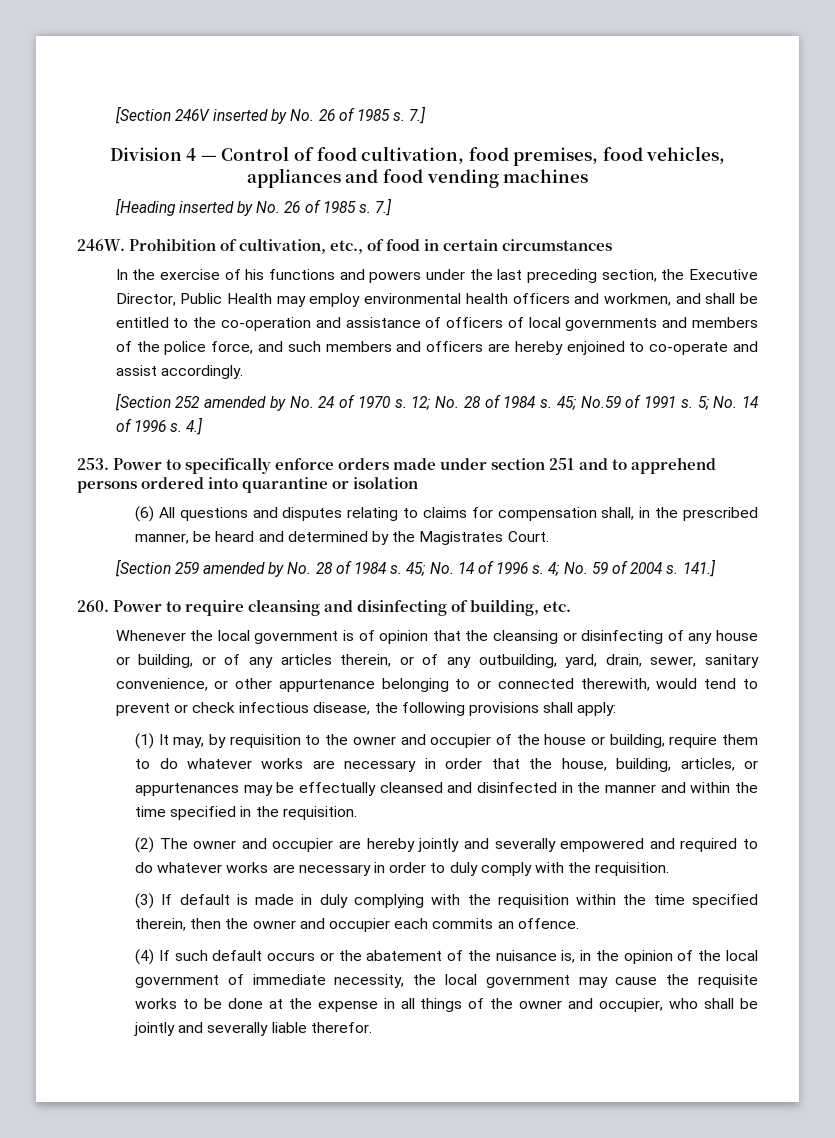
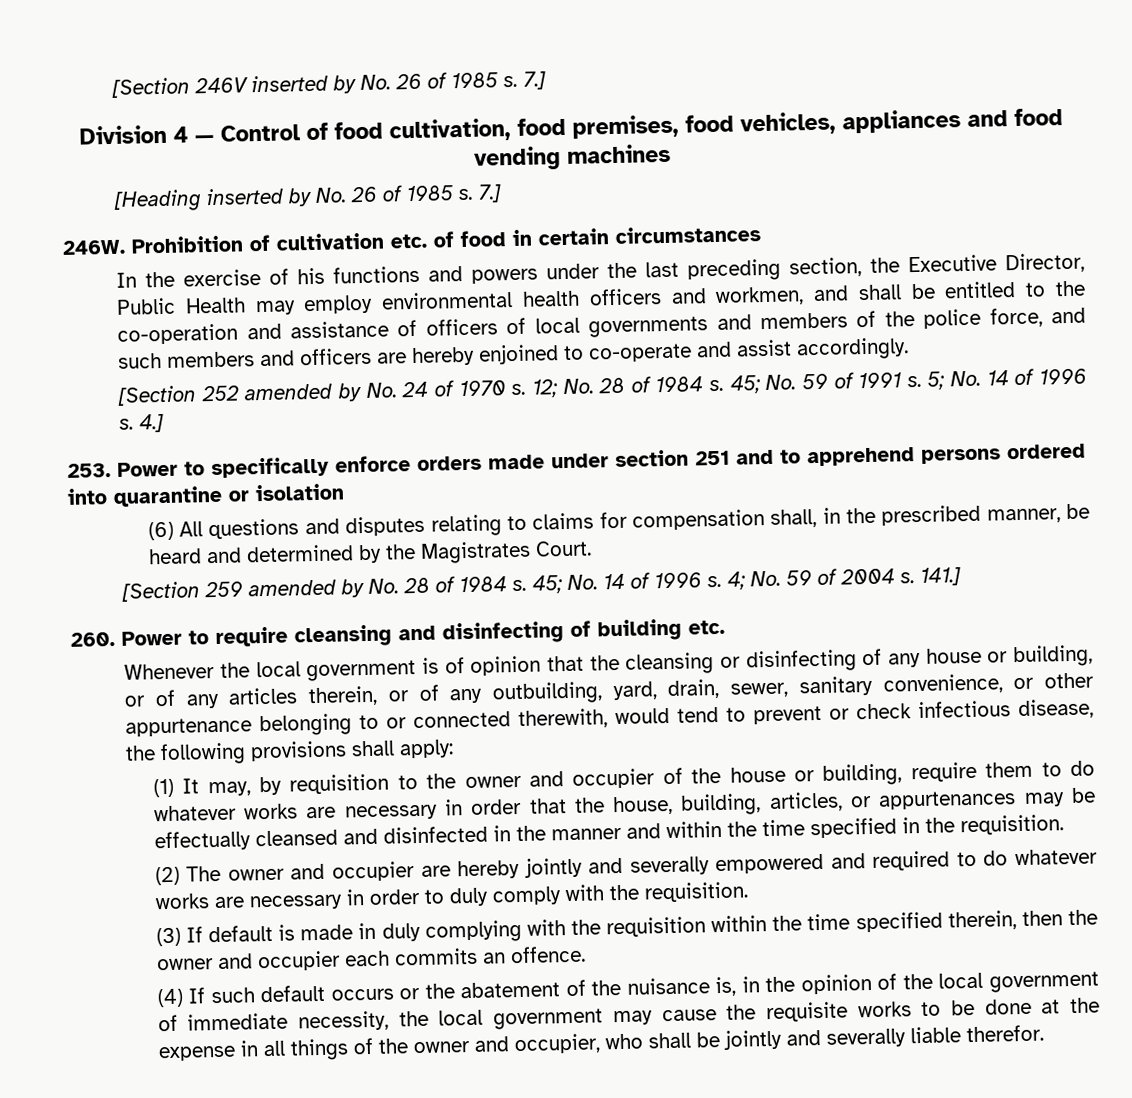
- Prohibition of cultivation, etc., of food in certain circumstances
+ Prohibition of cultivation etc. of food in certain circumstances
- 45; No.59 of 1991 s.
+ 45; No. 59 of 1991 s.
- 260. Power to require cleansing and disinfecting of building, etc.
+ 260. Power to require cleansing and disinfecting of building etc.

